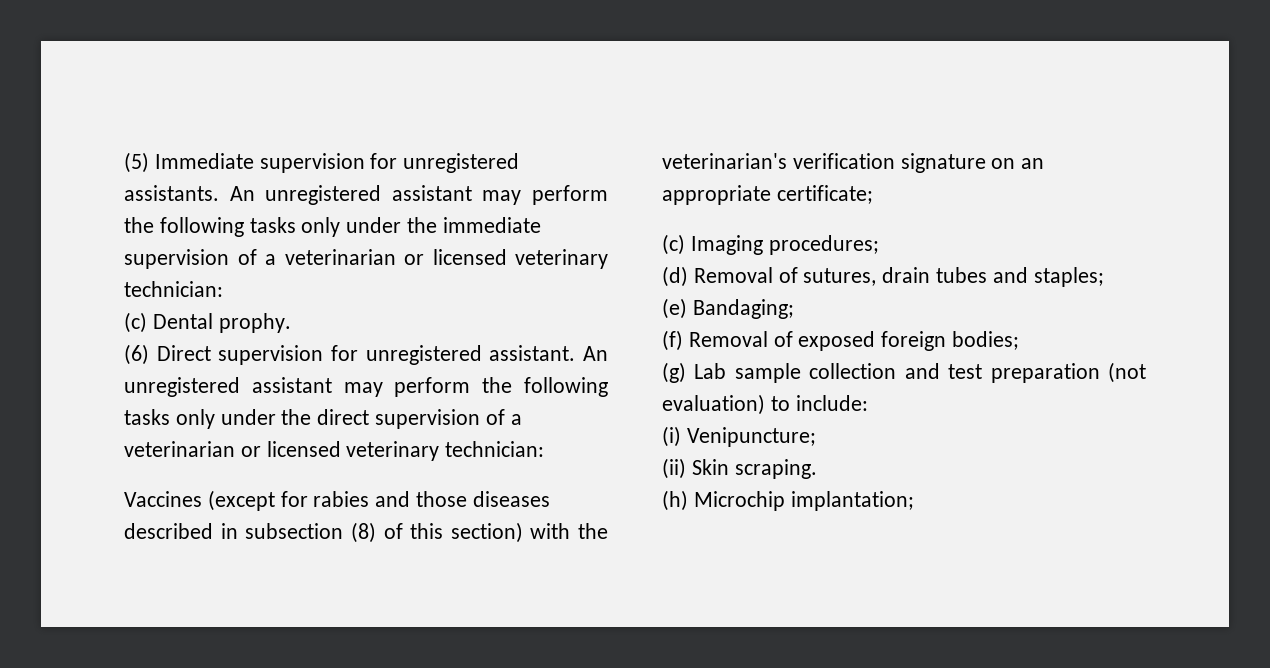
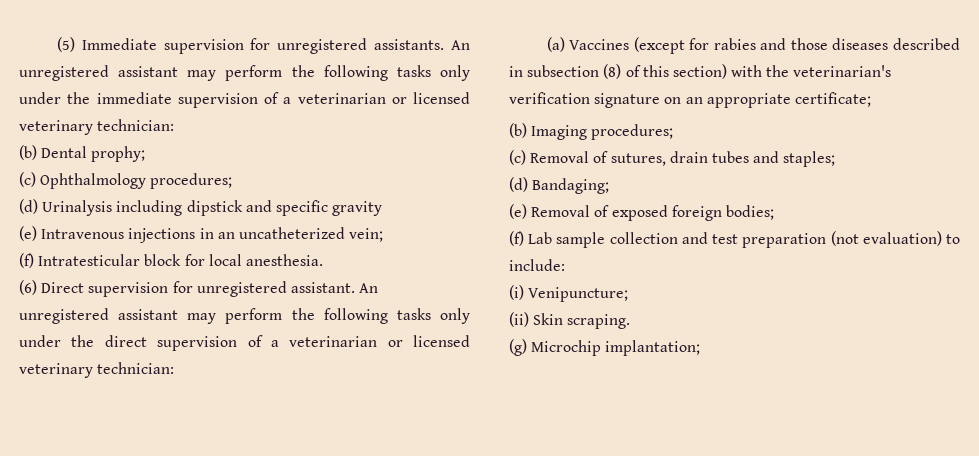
- (c) Dental prophy.
+ (b) Dental prophy;
+ (c) Ophthalmology procedures;
+ (d) Urinalysis including dipstick and specific gravity
+ (e) Intravenous injections in an uncatheterized vein;
+ (f) Intratesticular block for local anesthesia.
- Vaccines (except for rabies and those diseases described in subsection (8) of this section) with the veterinarian's verification signature on an appropriate certificate;
+ (a) Vaccines (except for rabies and those diseases described in subsection (8) of this section) with the veterinarian's verification signature on an appropriate certificate;
- (c) Imaging procedures;
+ (b) Imaging procedures;
- (d) Removal of sutures, drain tubes and staples;
+ (c) Removal of sutures, drain tubes and staples;
- (e) Bandaging;
+ (d) Bandaging;
- (f) Removal of exposed foreign bodies;
+ (e) Removal of exposed foreign bodies;
- (g) Lab sample collection and test preparation (not evaluation) to include:
+ (f) Lab sample collection and test preparation (not evaluation) to include:
- (h) Microchip implantation;
+ (g) Microchip implantation;

